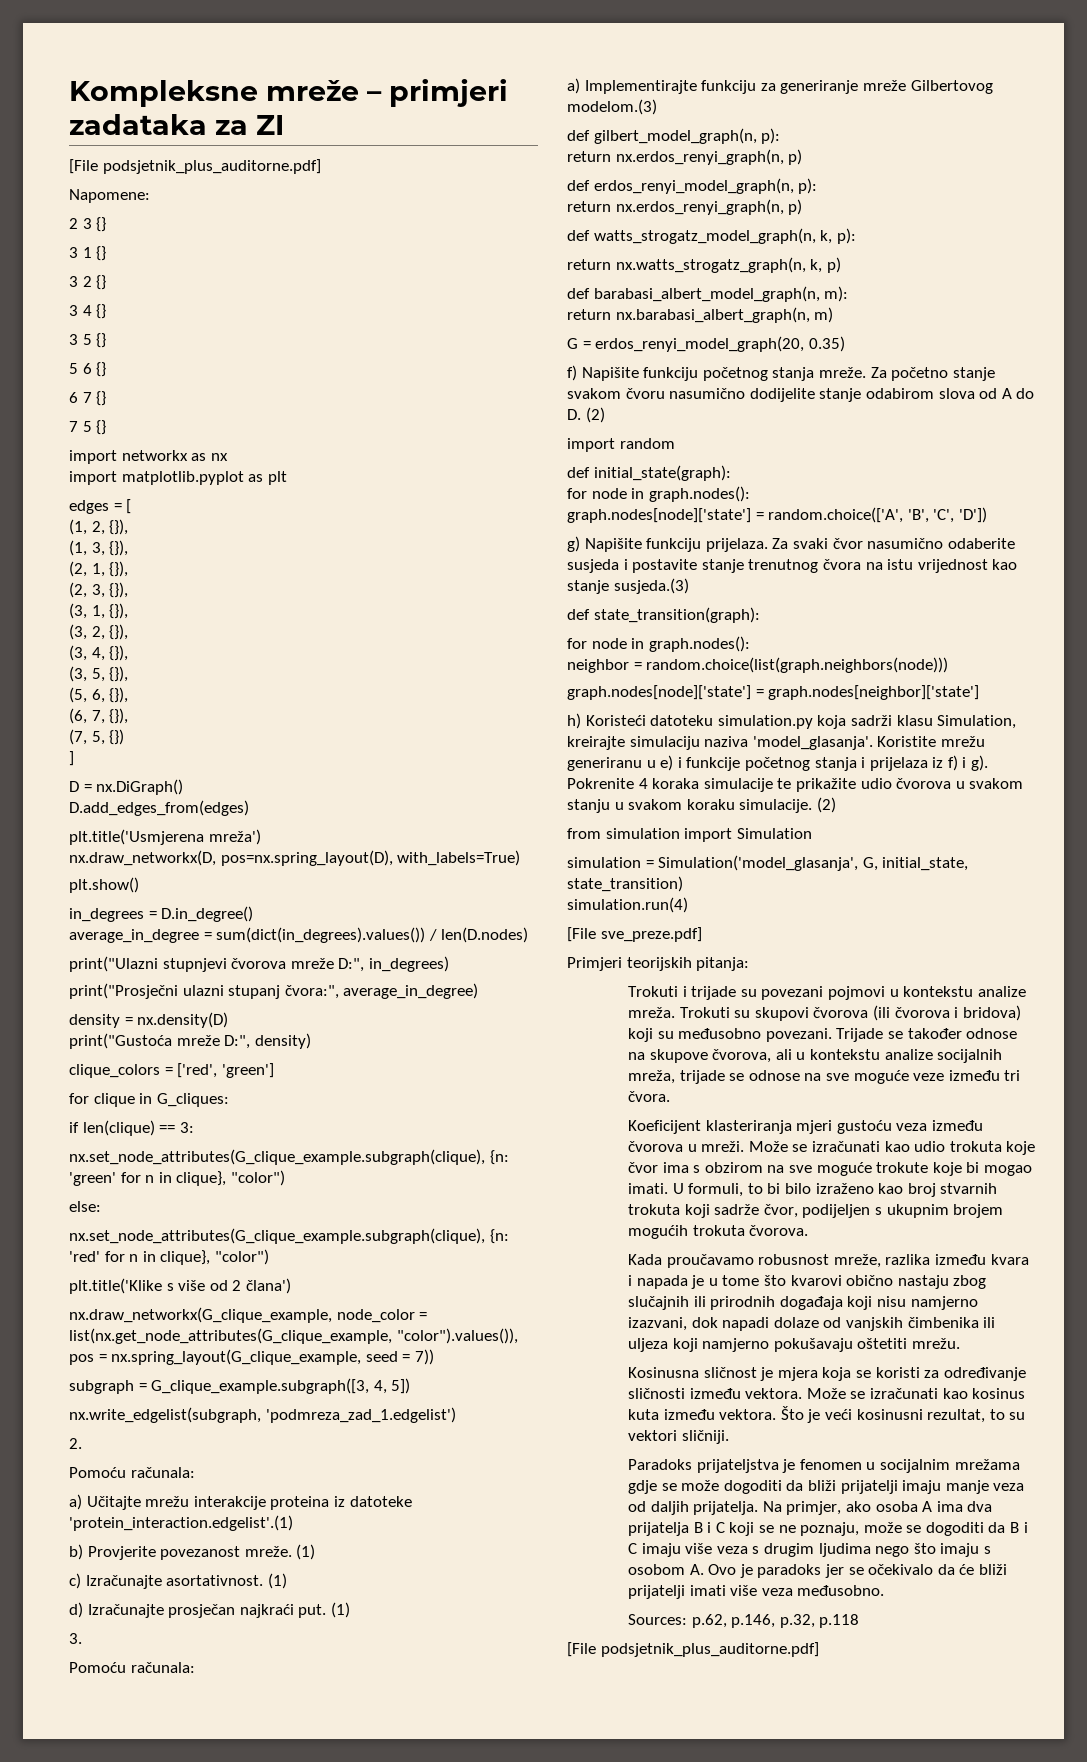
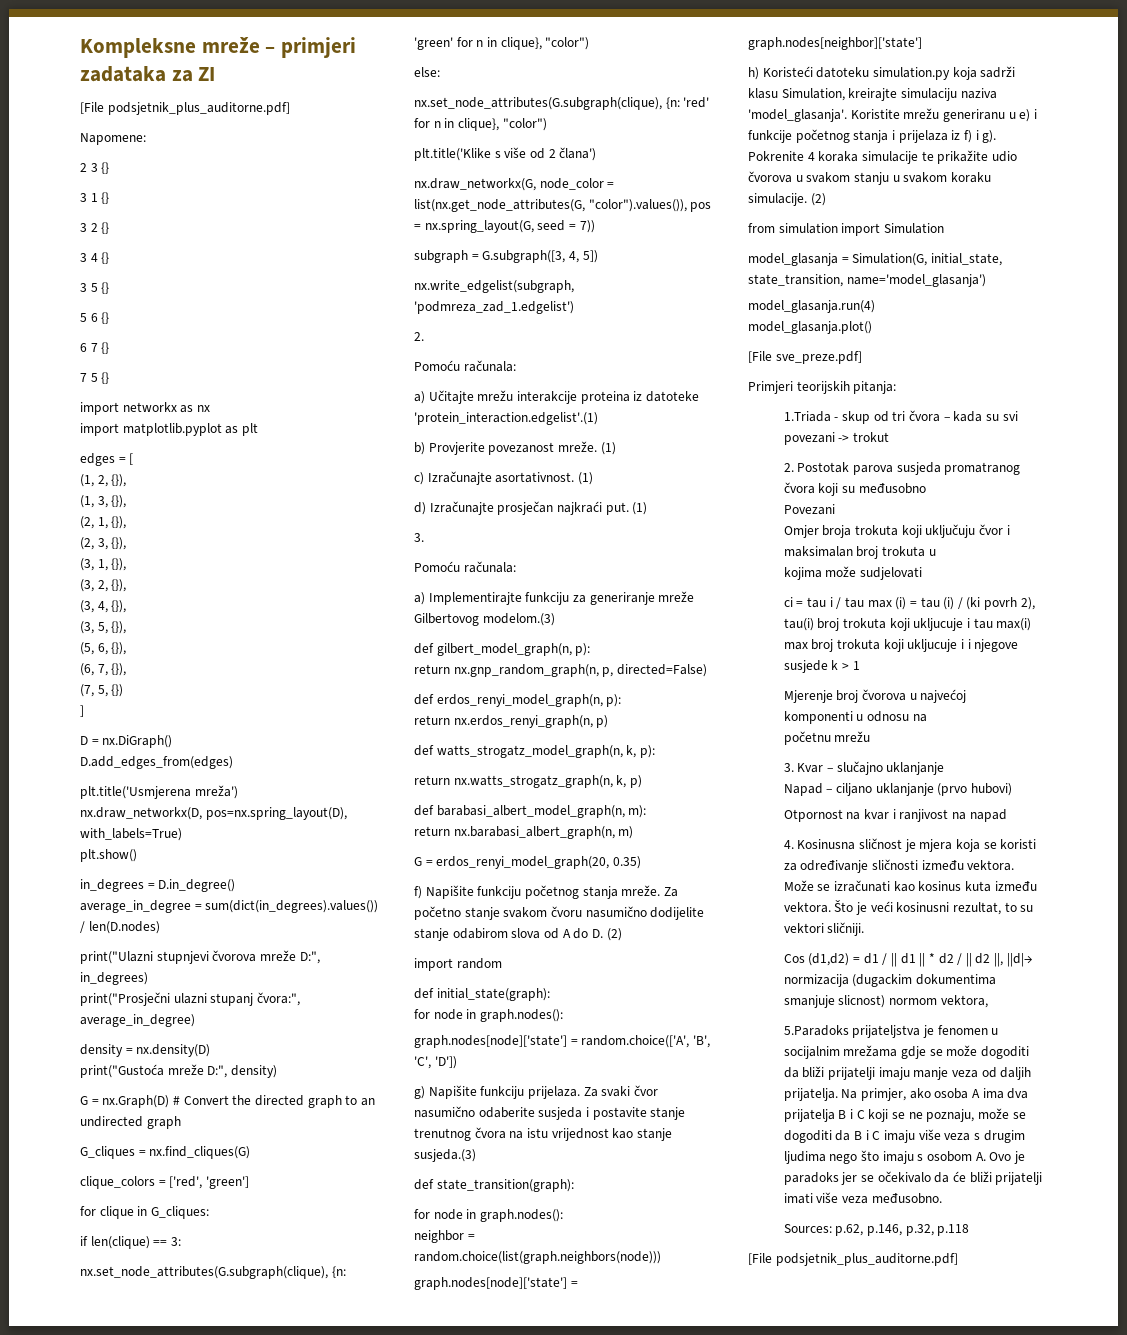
+ G = nx.Graph(D) # Convert the directed graph to an undirected graph
+ G_cliques = nx.find_cliques(G)
- nx.set_node_attributes(G_clique_example.subgraph(clique), {n: 'green' for n in clique}, "color")
+ nx.set_node_attributes(G.subgraph(clique), {n: 'green' for n in clique}, "color")
- nx.set_node_attributes(G_clique_example.subgraph(clique), {n: 'red' for n in clique}, "color")
+ nx.set_node_attributes(G.subgraph(clique), {n: 'red' for n in clique}, "color")
- nx.draw_networkx(G_clique_example, node_color = list(nx.get_node_attributes(G_clique_example, "color").values()), pos = nx.spring_layout(G_clique_example, seed = 7))
+ nx.draw_networkx(G, node_color = list(nx.get_node_attributes(G, "color").values()), pos = nx.spring_layout(G, seed = 7))
- subgraph = G_clique_example.subgraph([3, 4, 5])
+ subgraph = G.subgraph([3, 4, 5])
  def gilbert_model_graph(n, p):
- return nx.erdos_renyi_graph(n, p)
+ return nx.gnp_random_graph(n, p, directed=False)
- simulation = Simulation('model_glasanja', G, initial_state, state_transition)
- simulation.run(4)
+ model_glasanja = Simulation(G, initial_state, state_transition, name='model_glasanja')
+ model_glasanja.run(4)
+ model_glasanja.plot()
- Trokuti i trijade su povezani pojmovi u kontekstu analize mreža. Trokuti su skupovi čvorova (ili čvorova i bridova) koji su međusobno povezani. Trijade se također odnose na skupove čvorova, ali u kontekstu analize socijalnih mreža, trijade se odnose na sve moguće veze između tri čvora.
- Koeficijent klasteriranja mjeri gustoću veza između čvorova u mreži. Može se izračunati kao udio trokuta koje čvor ima s obzirom na sve moguće trokute koje bi mogao imati. U formuli, to bi bilo izraženo kao broj stvarnih trokuta koji sadrže čvor, podijeljen s ukupnim brojem mogućih trokuta čvorova.
- Kada proučavamo robusnost mreže, razlika između kvara i napada je u tome što kvarovi obično nastaju zbog slučajnih ili prirodnih događaja koji nisu namjerno izazvani, dok napadi dolaze od vanjskih čimbenika ili uljeza koji namjerno pokušavaju oštetiti mrežu.
- Kosinusna sličnost je mjera koja se koristi za određivanje sličnosti između vektora.
+ 1.Triada - skup od tri čvora – kada su svi povezani -> trokut
+ 2. Postotak parova susjeda promatranog čvora koji su međusobno
+ Povezani
+ Omjer broja trokuta koji uključuju čvor i maksimalan broj trokuta u
+ kojima može sudjelovati
+ ci = tau i / tau max (i) = tau (i) / (ki povrh 2), tau(i) broj trokuta koji ukljucuje i tau max(i) max broj trokuta koji ukljucuje i i njegove susjede k > 1
+ Mjerenje broj čvorova u najvećoj
+ komponenti u odnosu na
+ početnu mrežu
+ 3. Kvar – slučajno uklanjanje
+ Napad – ciljano uklanjanje (prvo hubovi)
+ Otpornost na kvar i ranjivost na napad
+ 4. Kosinusna sličnost je mjera koja se koristi za određivanje sličnosti između vektora.
- Paradoks prijateljstva je fenomen u socijalnim mrežama gdje se može dogoditi da bliži prijatelji imaju manje veza od daljih prijatelja.
+ Cos (d1,d2) = d1 / || d1 || * d2 / || d2 ||, ||d|→ normizacija (dugackim dokumentima smanjuje slicnost) normom vektora,
+ 5.Paradoks prijateljstva je fenomen u socijalnim mrežama gdje se može dogoditi da bliži prijatelji imaju manje veza od daljih prijatelja.

